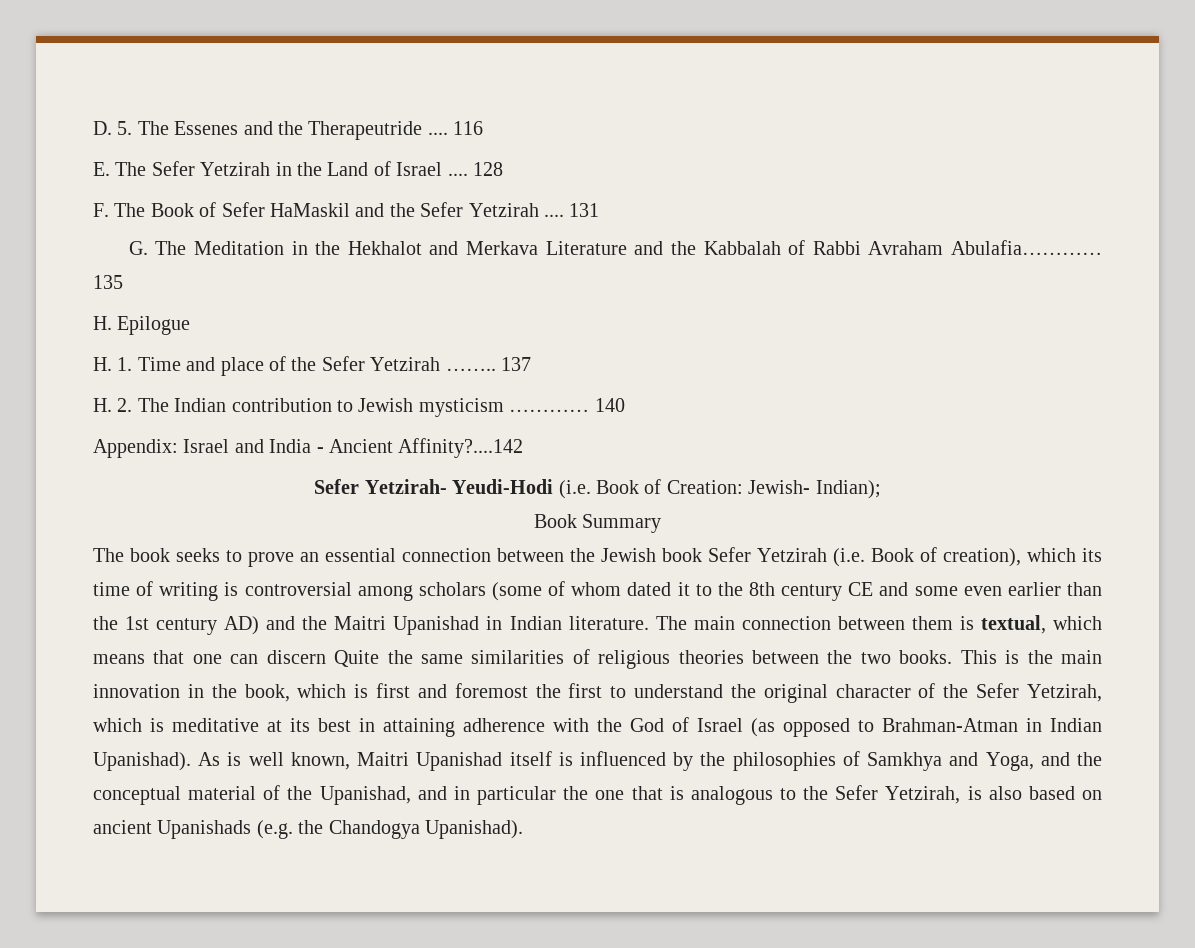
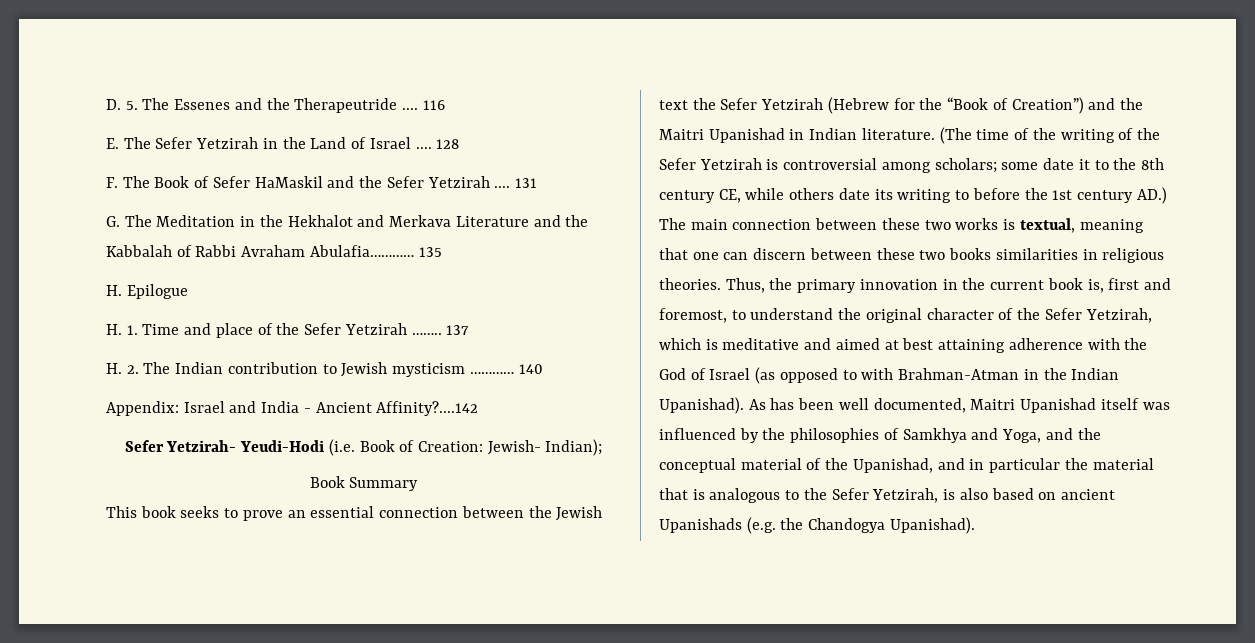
- The book seeks to prove an essential connection between the Jewish book Sefer Yetzirah (i.e. Book of creation), which its time of writing is controversial among scholars (some of whom dated it to the 8th century CE and some even earlier than the 1st century AD) and the Maitri Upanishad in Indian literature.
+ This book seeks to prove an essential connection between the Jewish text the Sefer Yetzirah (Hebrew for the “Book of Creation”) and the Maitri Upanishad in Indian literature.
- The main connection between them is textual, which means that one can discern Quite the same similarities of religious theories between the two books. This is the main innovation in the book, which is first and foremost the first to understand the original character of the Sefer Yetzirah, which is meditative at its best in attaining adherence with the God of Israel (as opposed to Brahman-Atman in Indian Upanishad).
+ (The time of the writing of the Sefer Yetzirah is controversial among scholars; some date it to the 8th century CE, while others date its writing to before the 1st century AD.) The main connection between these two works is textual, meaning that one can discern between these two books similarities in religious theories. Thus, the primary innovation in the current book is, first and foremost, to understand the original character of the Sefer Yetzirah, which is meditative and aimed at best attaining adherence with the God of Israel (as opposed to with Brahman-Atman in the Indian Upanishad).
- As is well known, Maitri Upanishad itself is influenced by the philosophies of Samkhya and Yoga, and the conceptual material of the Upanishad, and in particular the one that is analogous to the Sefer Yetzirah, is also based on ancient Upanishads (e.g. the Chandogya Upanishad).
+ As has been well documented, Maitri Upanishad itself was influenced by the philosophies of Samkhya and Yoga, and the conceptual material of the Upanishad, and in particular the material that is analogous to the Sefer Yetzirah, is also based on ancient Upanishads (e.g. the Chandogya Upanishad).

